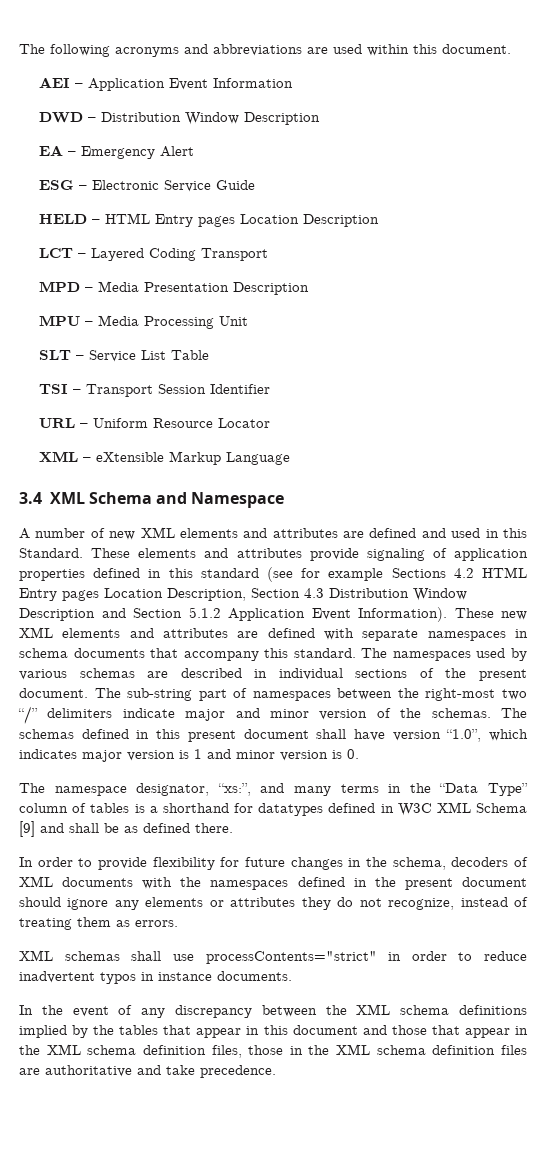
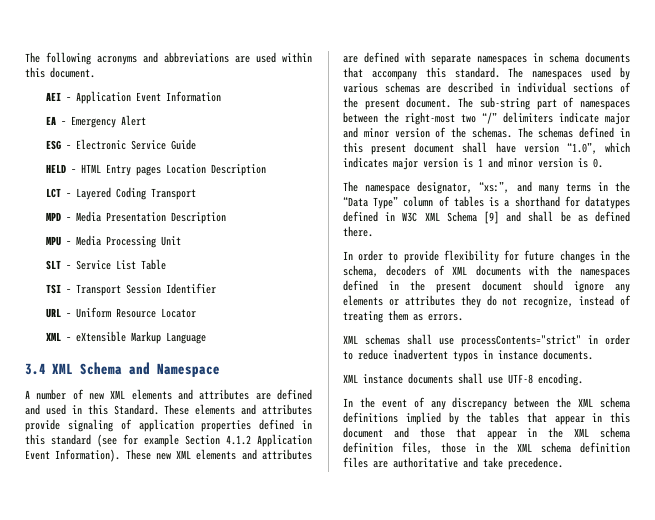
- DWD – Distribution Window Description
- These elements and attributes provide signaling of application properties defined in this standard (see for example Sections 4.2 HTML Entry pages Location Description, Section 4.3 Distribution Window Description and Section 5.1.2 Application Event Information).
+ These elements and attributes provide signaling of application properties defined in this standard (see for example Section 4.1.2 Application Event Information).
+ XML instance documents shall use UTF-8 encoding.

